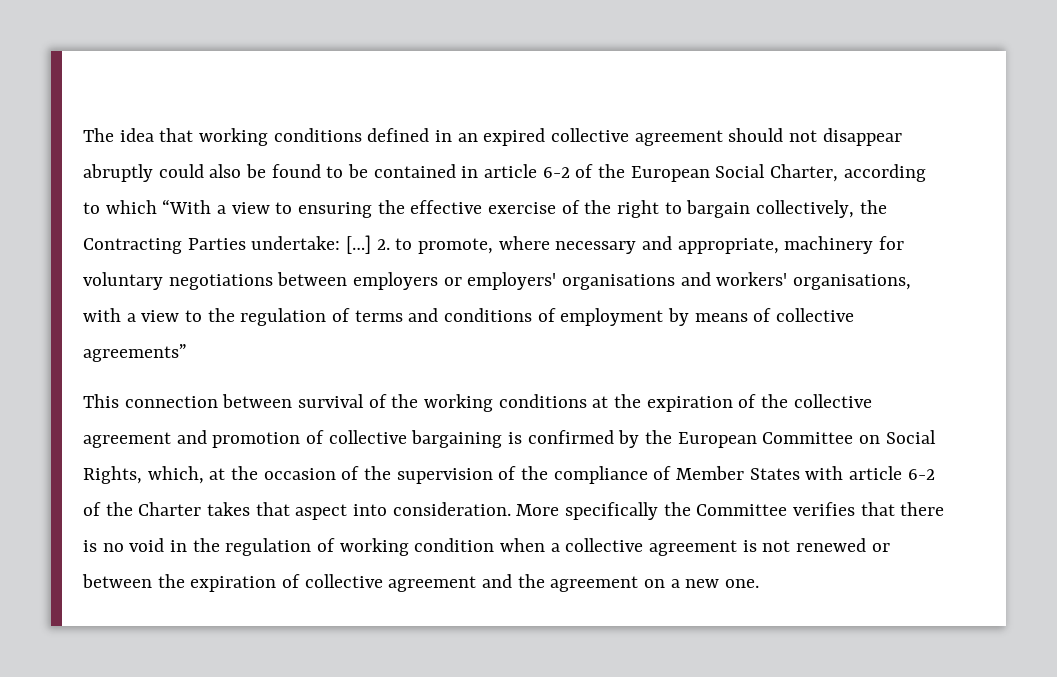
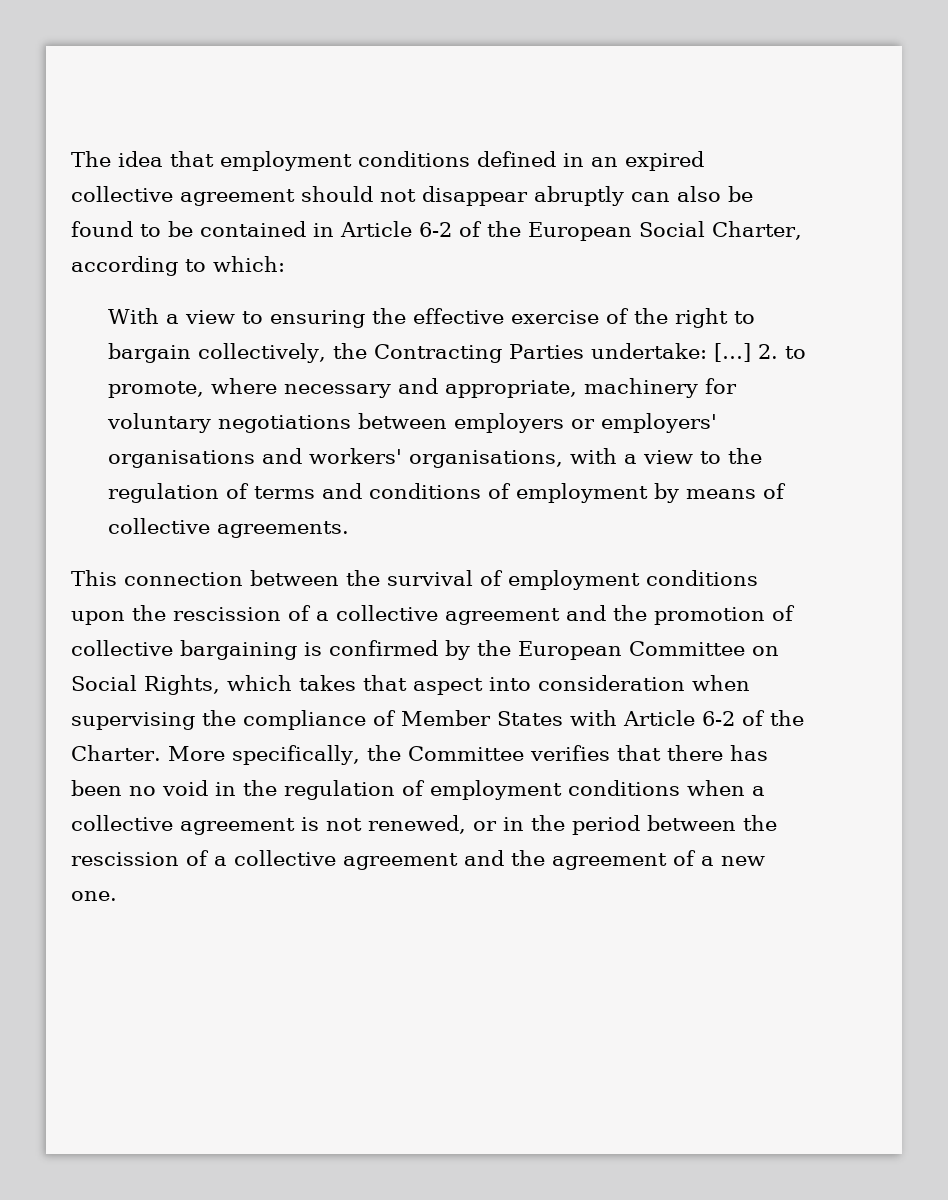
- The idea that working conditions defined in an expired collective agreement should not disappear abruptly could also be found to be contained in article 6-2 of the European Social Charter, according to which “With a view to ensuring the effective exercise of the right to bargain collectively, the Contracting Parties undertake: […]
+ The idea that employment conditions defined in an expired collective agreement should not disappear abruptly can also be found to be contained in Article 6-2 of the European Social Charter, according to which:
+ With a view to ensuring the effective exercise of the right to bargain collectively, the Contracting Parties undertake: […]
- 2. to promote, where necessary and appropriate, machinery for voluntary negotiations between employers or employers' organisations and workers' organisations, with a view to the regulation of terms and conditions of employment by means of collective agreements”
+ 2. to promote, where necessary and appropriate, machinery for voluntary negotiations between employers or employers' organisations and workers' organisations, with a view to the regulation of terms and conditions of employment by means of collective agreements.
- This connection between survival of the working conditions at the expiration of the collective agreement and promotion of collective bargaining is confirmed by the European Committee on Social Rights, which, at the occasion of the supervision of the compliance of Member States with article 6-2 of the Charter takes that aspect into consideration. More specifically the Committee verifies that there is no void in the regulation of working condition when a collective agreement is not renewed or between the expiration of collective agreement and the agreement on a new one.
+ This connection between the survival of employment conditions upon the rescission of a collective agreement and the promotion of collective bargaining is confirmed by the European Committee on Social Rights, which takes that aspect into consideration when supervising the compliance of Member States with Article 6-2 of the Charter. More specifically, the Committee verifies that there has been no void in the regulation of employment conditions when a collective agreement is not renewed, or in the period between the rescission of a collective agreement and the agreement of a new one.

